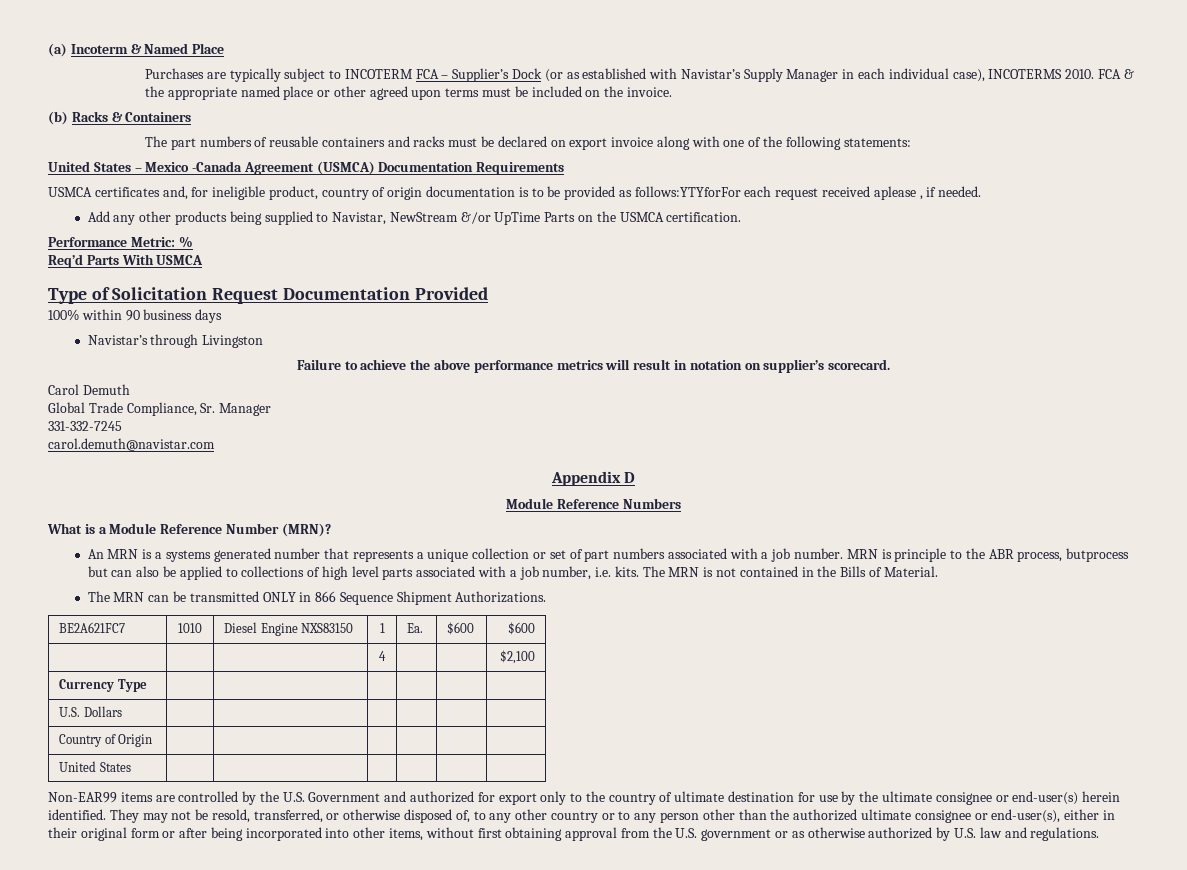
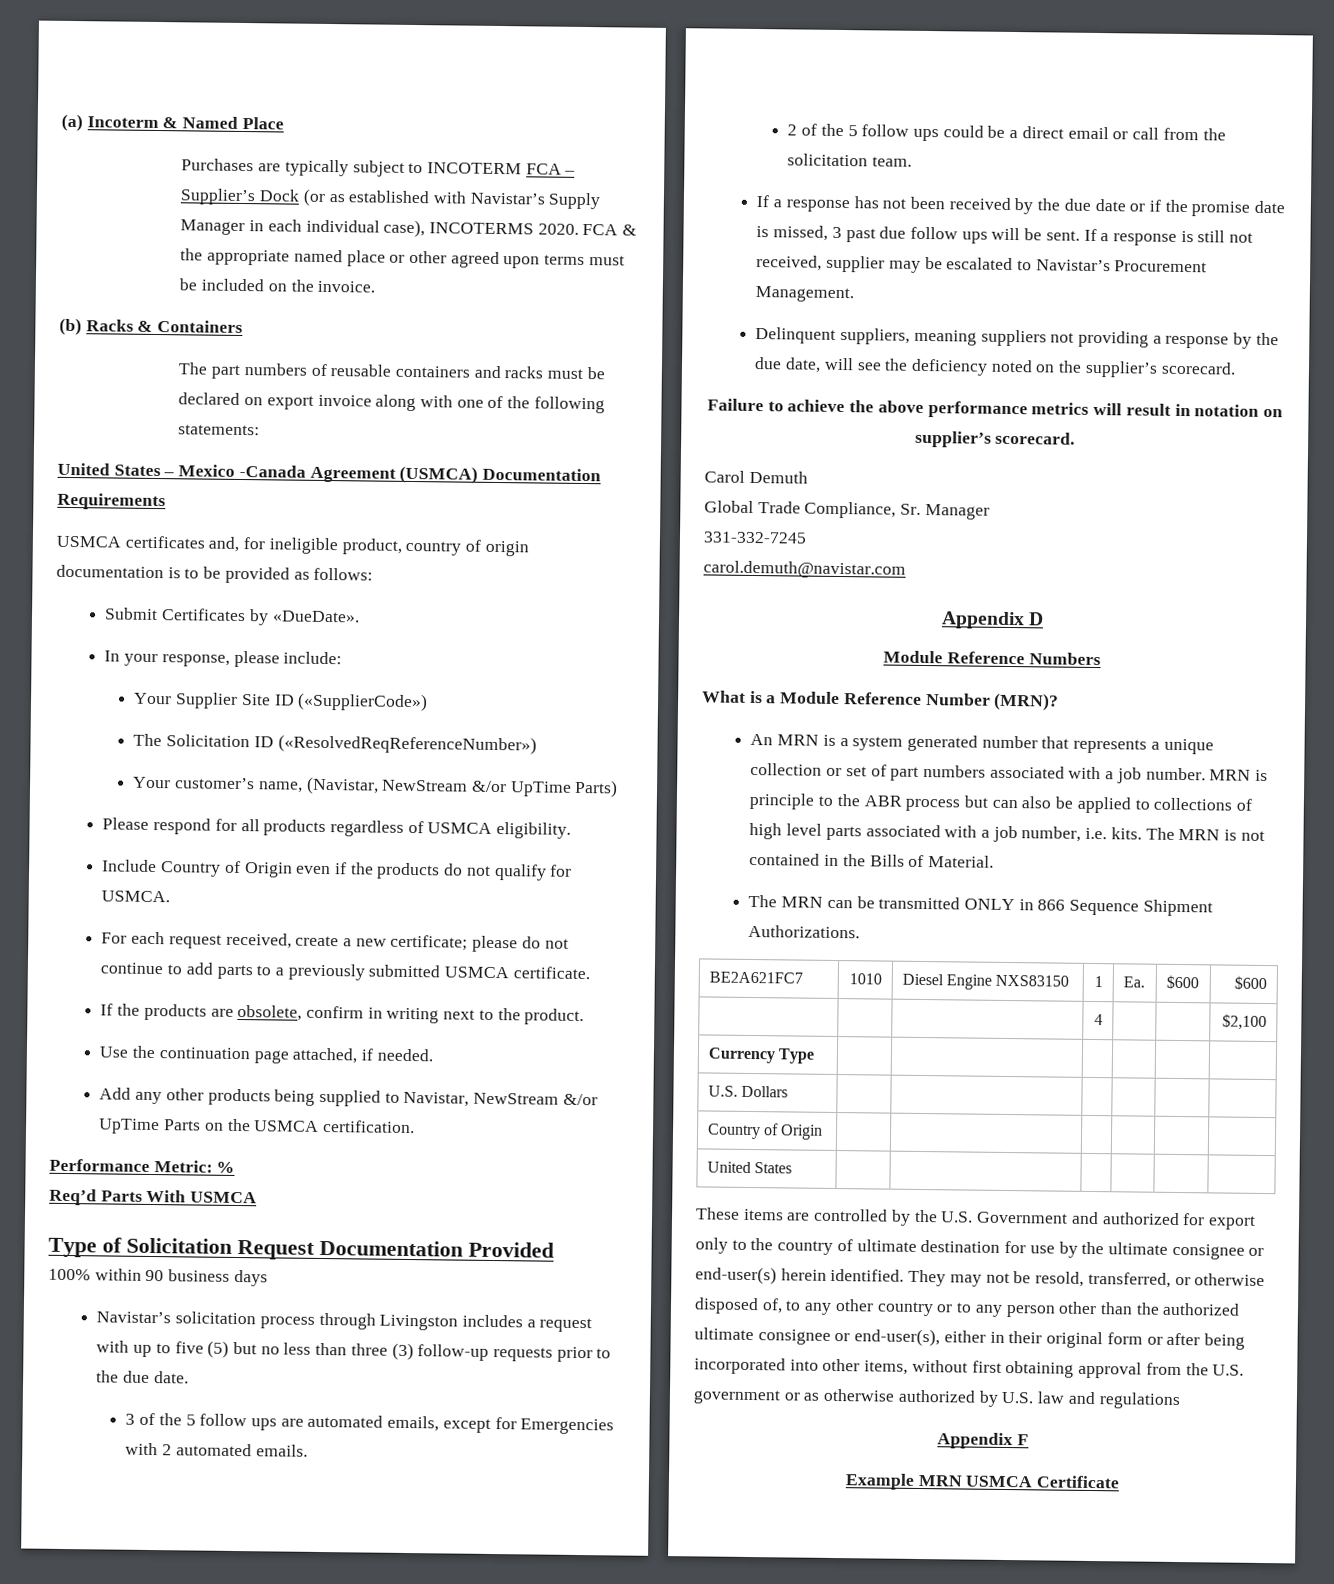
- Purchases are typically subject to INCOTERM FCA – Supplier’s Dock (or as established with Navistar’s Supply Manager in each individual case), INCOTERMS 2010.
+ Purchases are typically subject to INCOTERM FCA – Supplier’s Dock (or as established with Navistar’s Supply Manager in each individual case), INCOTERMS 2020.
- USMCA certificates and, for ineligible product, country of origin documentation is to be provided as follows:YTYforFor each request received aplease , if needed.
+ USMCA certificates and, for ineligible product, country of origin documentation is to be provided as follows:
+ Submit Certificates by «DueDate».
+ In your response, please include:
+ Your Supplier Site ID («SupplierCode»)
+ The Solicitation ID («ResolvedReqReferenceNumber»)
+ Your customer’s name, (Navistar, NewStream &/or UpTime Parts)
+ Please respond for all products regardless of USMCA eligibility.
+ Include Country of Origin even if the products do not qualify for USMCA.
+ For each request received, create a new certificate; please do not continue to add parts to a previously submitted USMCA certificate.
+ If the products are obsolete, confirm in writing next to the product.
+ Use the continuation page attached, if needed.
- Navistar’s through Livingston
+ Navistar’s solicitation process through Livingston includes a request with up to five (5) but no less than three (3) follow-up requests prior to the due date.
+ 3 of the 5 follow ups are automated emails, except for Emergencies with 2 automated emails.
+ 2 of the 5 follow ups could be a direct email or call from the solicitation team.
+ If a response has not been received by the due date or if the promise date is missed, 3 past due follow ups will be sent. If a response is still not received, supplier may be escalated to Navistar’s Procurement Management.
+ Delinquent suppliers, meaning suppliers not providing a response by the due date, will see the deficiency noted on the supplier’s scorecard.
- An MRN is a systems generated number that represents a unique collection or set of part numbers associated with a job number.
+ An MRN is a system generated number that represents a unique collection or set of part numbers associated with a job number.
- MRN is principle to the ABR process, butprocess but can also be applied to collections of high level parts associated with a job number, i.e. kits.
+ MRN is principle to the ABR process but can also be applied to collections of high level parts associated with a job number, i.e. kits.
- Non-EAR99 items are controlled by the U.S. Government and authorized for export only to the country of ultimate destination for use by the ultimate consignee or end-user(s) herein identified.
+ These items are controlled by the U.S. Government and authorized for export only to the country of ultimate destination for use by the ultimate consignee or end-user(s) herein identified.
- They may not be resold, transferred, or otherwise disposed of, to any other country or to any person other than the authorized ultimate consignee or end-user(s), either in their original form or after being incorporated into other items, without first obtaining approval from the U.S. government or as otherwise authorized by U.S. law and regulations.
+ They may not be resold, transferred, or otherwise disposed of, to any other country or to any person other than the authorized ultimate consignee or end-user(s), either in their original form or after being incorporated into other items, without first obtaining approval from the U.S. government or as otherwise authorized by U.S. law and regulations
+ Appendix F
+ Example MRN USMCA Certificate

